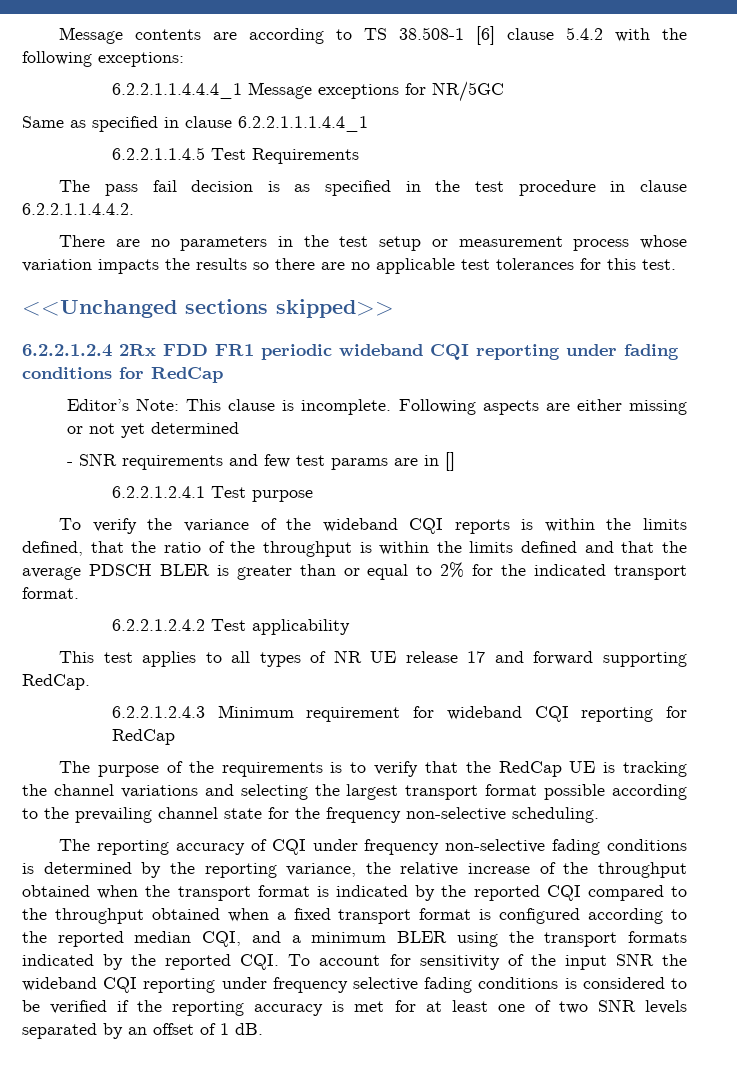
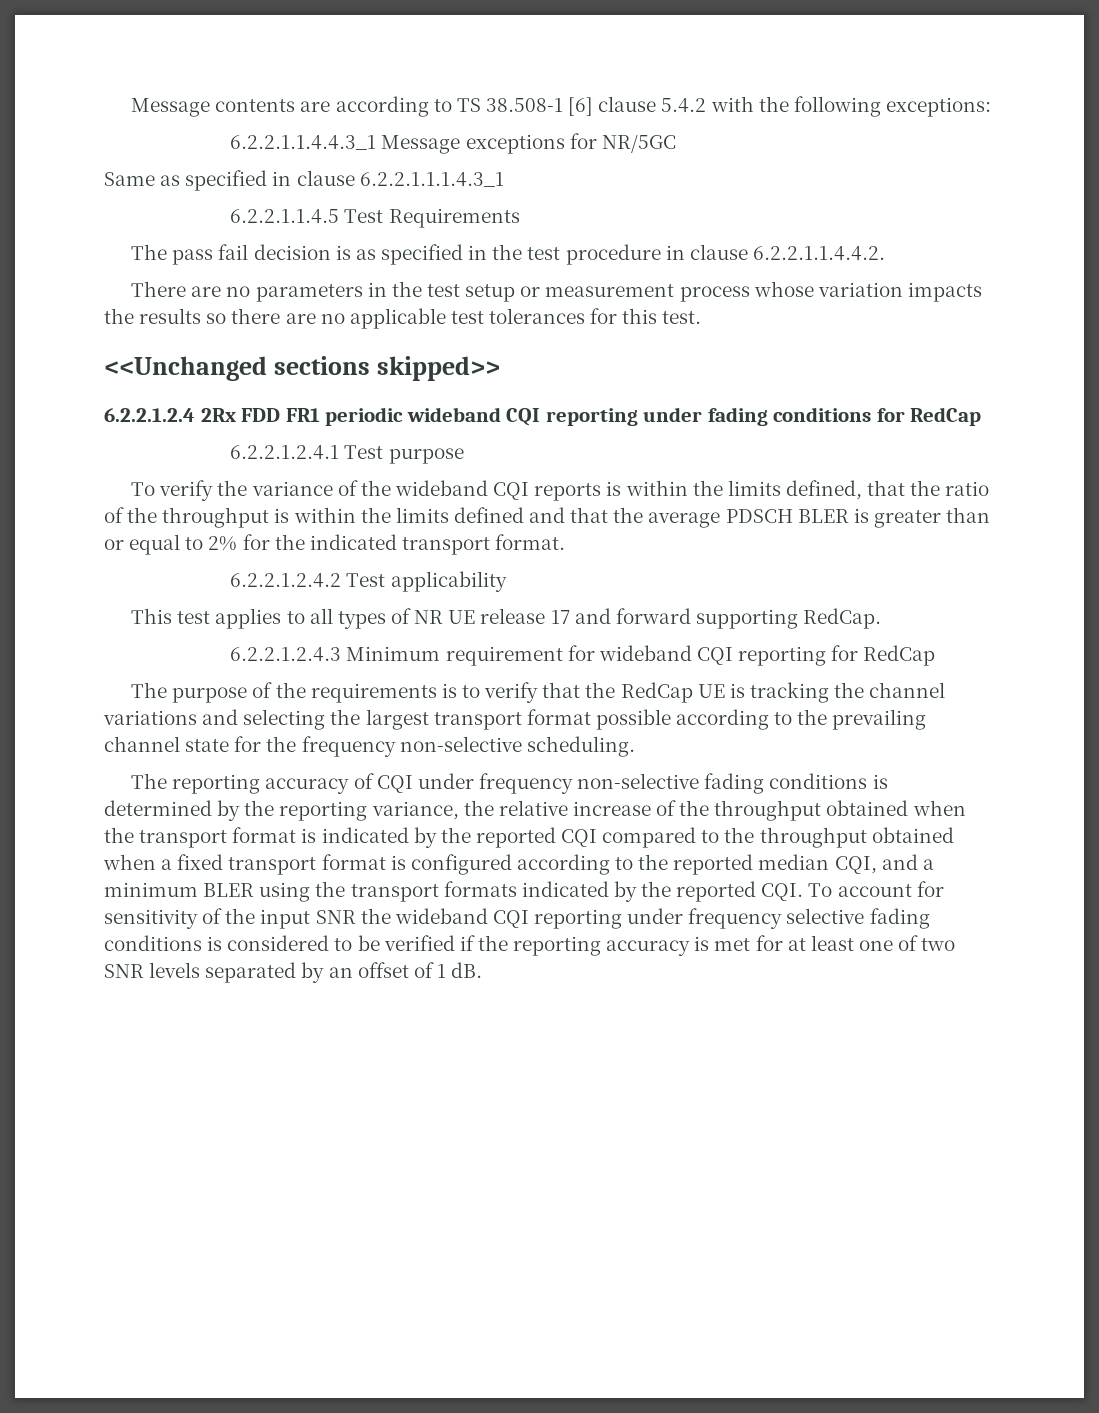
- 6.2.2.1.1.4.4.4_1 Message exceptions for NR/5GC
+ 6.2.2.1.1.4.4.3_1 Message exceptions for NR/5GC
- Same as specified in clause 6.2.2.1.1.1.4.4_1
+ Same as specified in clause 6.2.2.1.1.1.4.3_1
- Editor’s Note: This clause is incomplete. Following aspects are either missing or not yet determined
- - SNR requirements and few test params are in []

